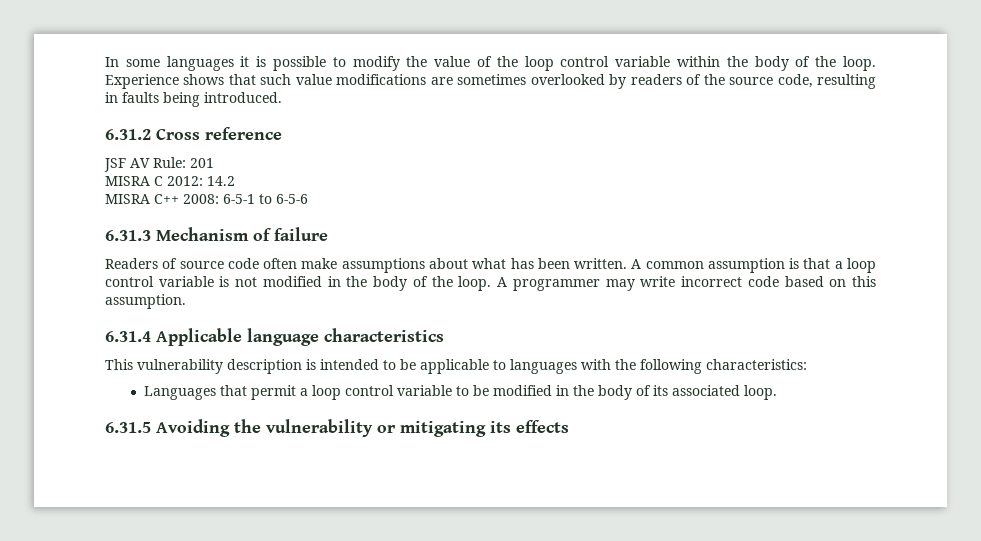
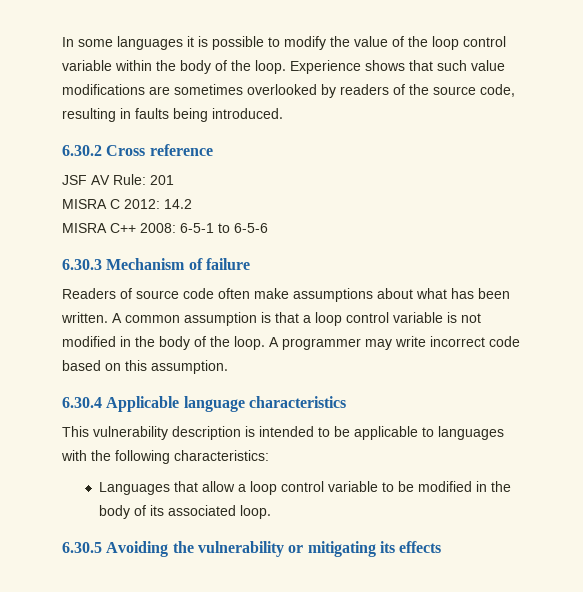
- 6.31.2 Cross reference
+ 6.30.2 Cross reference
- 6.31.3 Mechanism of failure
+ 6.30.3 Mechanism of failure
- 6.31.4 Applicable language characteristics
+ 6.30.4 Applicable language characteristics
- Languages that permit a loop control variable to be modified in the body of its associated loop.
+ Languages that allow a loop control variable to be modified in the body of its associated loop.
- 6.31.5 Avoiding the vulnerability or mitigating its effects
+ 6.30.5 Avoiding the vulnerability or mitigating its effects

